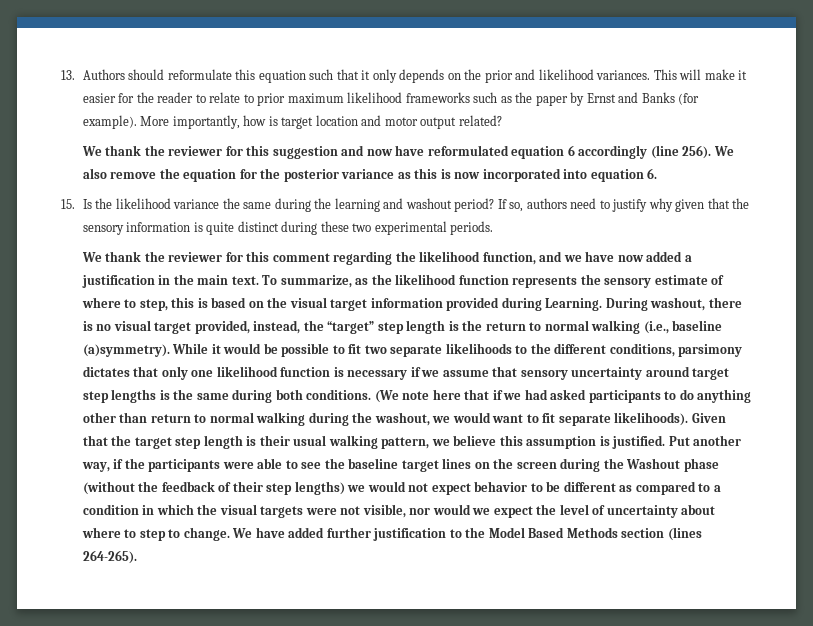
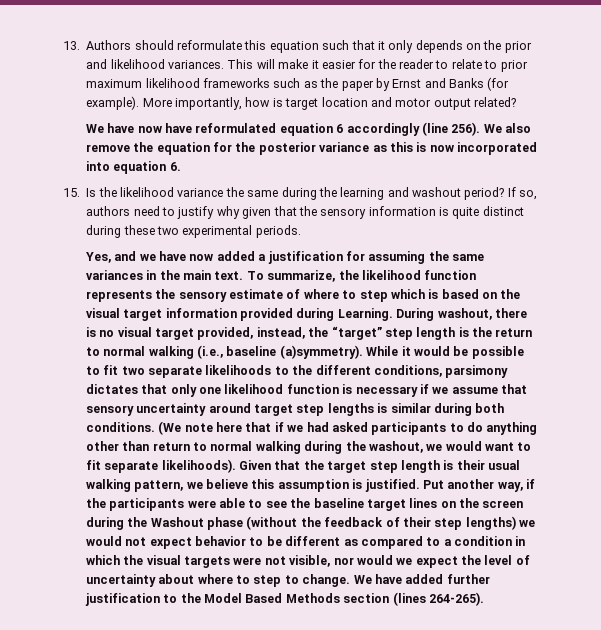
- We thank the reviewer for this suggestion and now have reformulated equation 6 accordingly (line 256).
+ We have now have reformulated equation 6 accordingly (line 256).
- We thank the reviewer for this comment regarding the likelihood function, and we have now added a justification in the main text.
+ Yes, and we have now added a justification for assuming the same variances in the main text.
- To summarize, as the likelihood function represents the sensory estimate of where to step, this is based on the visual target information provided during Learning.
+ To summarize, the likelihood function represents the sensory estimate of where to step which is based on the visual target information provided during Learning.
- While it would be possible to fit two separate likelihoods to the different conditions, parsimony dictates that only one likelihood function is necessary if we assume that sensory uncertainty around target step lengths is the same during both conditions.
+ While it would be possible to fit two separate likelihoods to the different conditions, parsimony dictates that only one likelihood function is necessary if we assume that sensory uncertainty around target step lengths is similar during both conditions.

